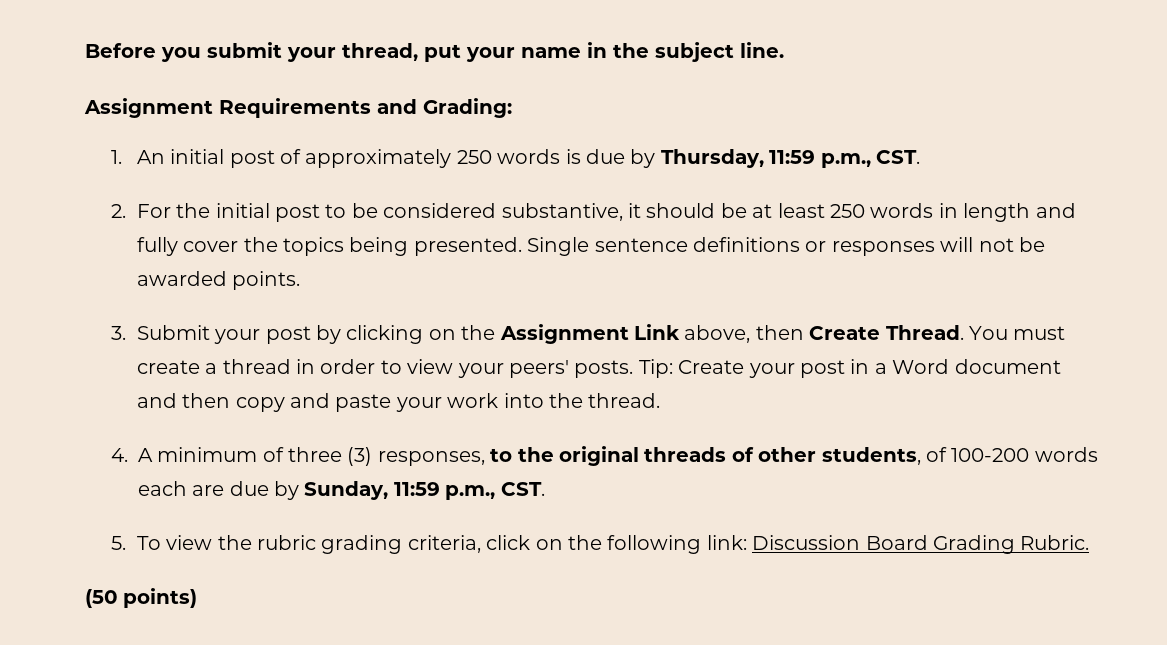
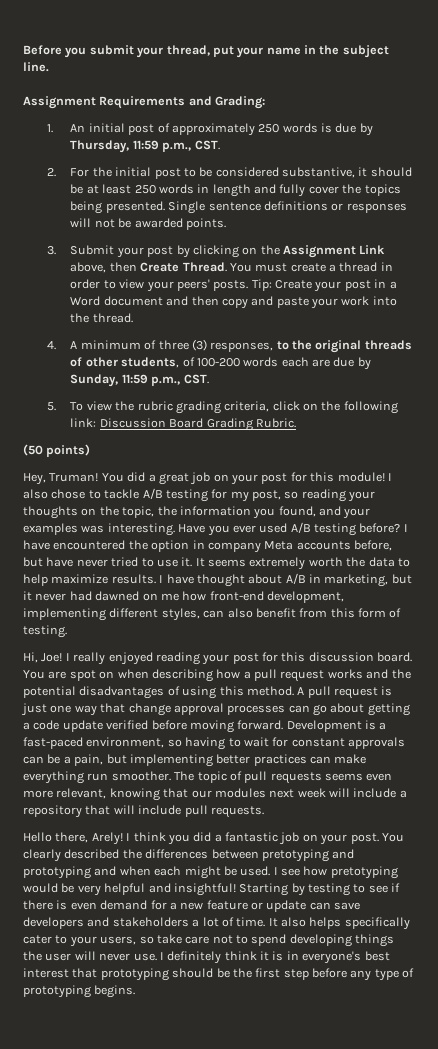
+ Hey, Truman! You did a great job on your post for this module! I also chose to tackle A/B testing for my post, so reading your thoughts on the topic, the information you found, and your examples was interesting. Have you ever used A/B testing before? I have encountered the option in company Meta accounts before, but have never tried to use it. It seems extremely worth the data to help maximize results. I have thought about A/B in marketing, but it never had dawned on me how front-end development, implementing different styles, can also benefit from this form of testing.
+ Hi, Joe! I really enjoyed reading your post for this discussion board. You are spot on when describing how a pull request works and the potential disadvantages of using this method. A pull request is just one way that change approval processes can go about getting a code update verified before moving forward. Development is a fast-paced environment, so having to wait for constant approvals can be a pain, but implementing better practices can make everything run smoother. The topic of pull requests seems even more relevant, knowing that our modules next week will include a repository that will include pull requests.
+ Hello there, Arely! I think you did a fantastic job on your post. You clearly described the differences between pretotyping and prototyping and when each might be used. I see how pretotyping would be very helpful and insightful! Starting by testing to see if there is even demand for a new feature or update can save developers and stakeholders a lot of time. It also helps specifically cater to your users, so take care not to spend developing things the user will never use. I definitely think it is in everyone's best interest that prototyping should be the first step before any type of prototyping begins.

